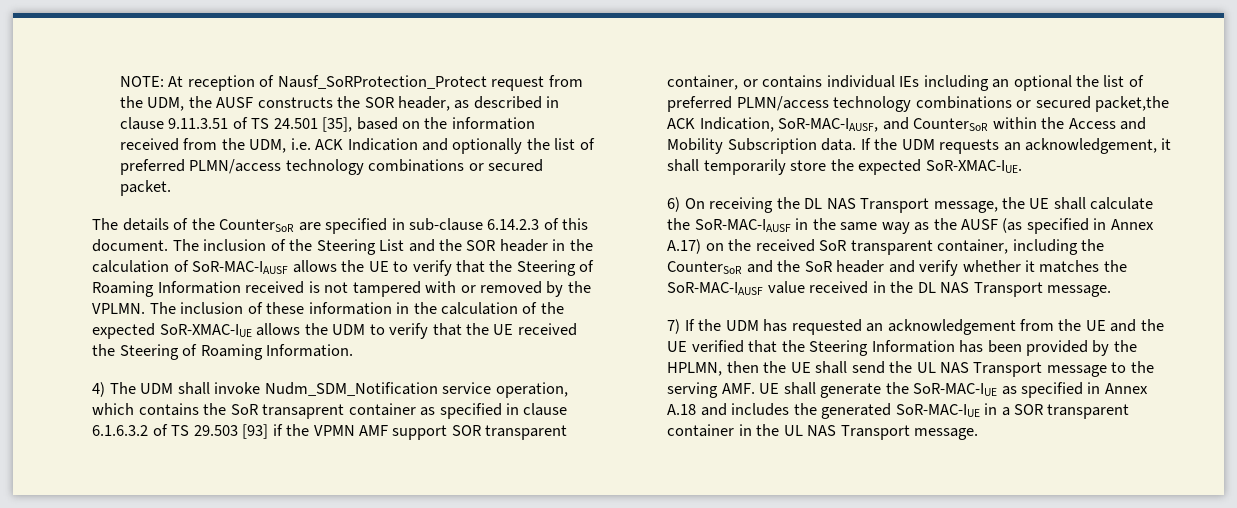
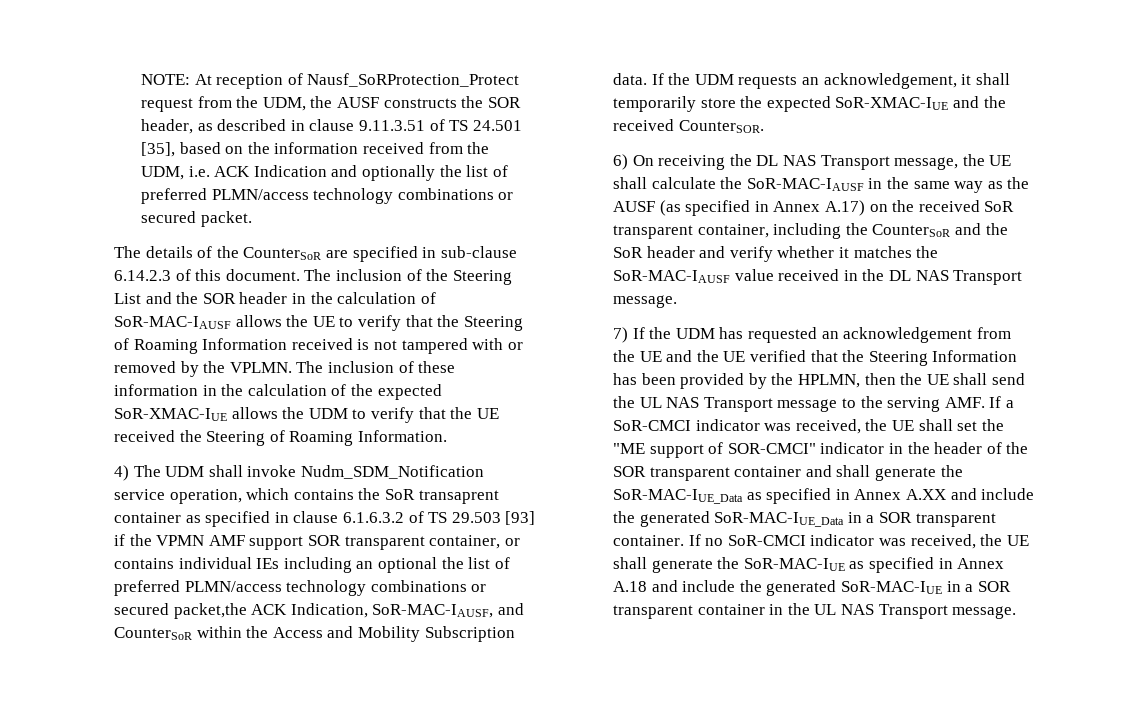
- If the UDM requests an acknowledgement, it shall temporarily store the expected SoR-XMAC-IUE.
+ If the UDM requests an acknowledgement, it shall temporarily store the expected SoR-XMAC-IUE and the received CounterSOR.
- 7) If the UDM has requested an acknowledgement from the UE and the UE verified that the Steering Information has been provided by the HPLMN, then the UE shall send the UL NAS Transport message to the serving AMF. UE shall generate the SoR-MAC-IUE as specified in Annex A.18 and includes the generated SoR-MAC-IUE in a SOR transparent container in the UL NAS Transport message.
+ 7) If the UDM has requested an acknowledgement from the UE and the UE verified that the Steering Information has been provided by the HPLMN, then the UE shall send the UL NAS Transport message to the serving AMF. If a SoR-CMCI indicator was received, the UE shall set the "ME support of SOR-CMCI" indicator in the header of the SOR transparent container and shall generate the SoR-MAC-IUE_Data as specified in Annex A.XX and include the generated SoR-MAC-IUE_Data in a SOR transparent container. If no SoR-CMCI indicator was received, the UE shall generate the SoR-MAC-IUE as specified in Annex A.18 and include the generated SoR-MAC-IUE in a SOR transparent container in the UL NAS Transport message.

